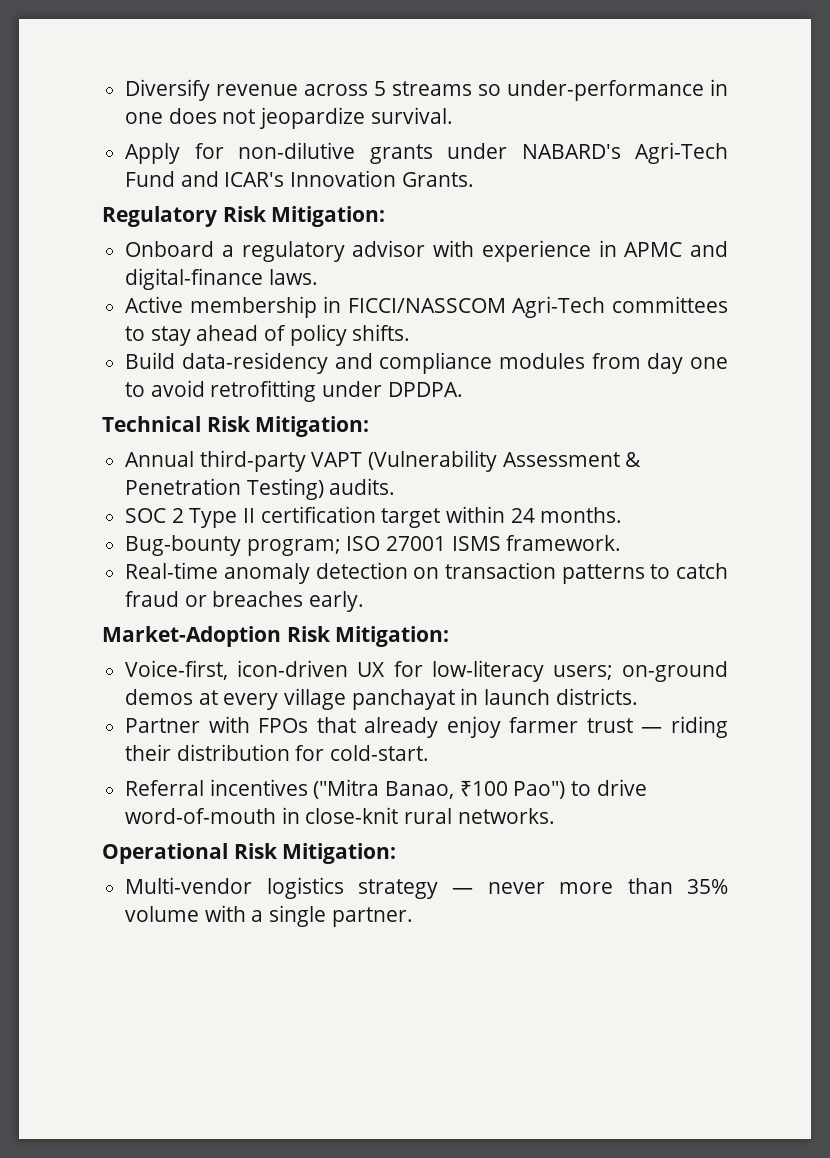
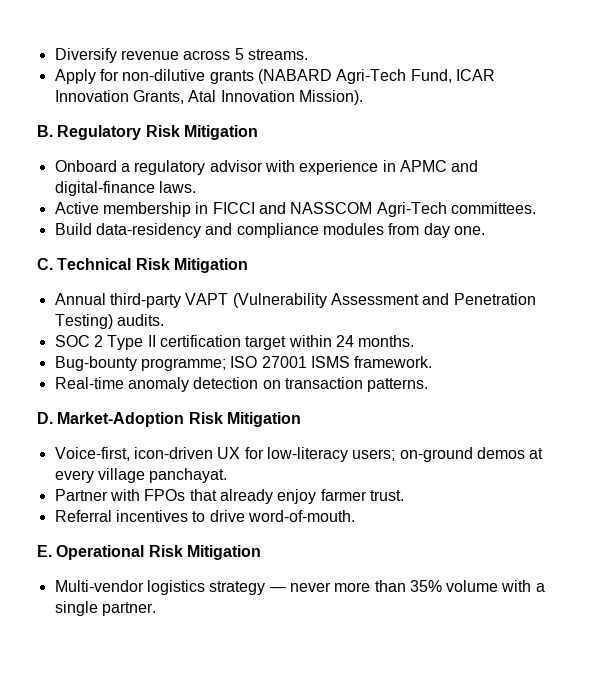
- Diversify revenue across 5 streams so under-performance in one does not jeopardize survival.
- Apply for non-dilutive grants under NABARD's Agri-Tech Fund and ICAR's Innovation Grants.
- Regulatory Risk Mitigation:
+ Diversify revenue across 5 streams.
+ Apply for non-dilutive grants (NABARD Agri-Tech Fund, ICAR Innovation Grants, Atal Innovation Mission).
+ B. Regulatory Risk Mitigation
- Active membership in FICCI/NASSCOM Agri-Tech committees to stay ahead of policy shifts.
+ Active membership in FICCI and NASSCOM Agri-Tech committees.
- Build data-residency and compliance modules from day one to avoid retrofitting under DPDPA.
- Technical Risk Mitigation:
+ Build data-residency and compliance modules from day one.
+ C. Technical Risk Mitigation
- Annual third-party VAPT (Vulnerability Assessment & Penetration Testing) audits.
+ Annual third-party VAPT (Vulnerability Assessment and Penetration Testing) audits.
- Bug-bounty program; ISO 27001 ISMS framework.
+ Bug-bounty programme; ISO 27001 ISMS framework.
- Real-time anomaly detection on transaction patterns to catch fraud or breaches early.
- Market-Adoption Risk Mitigation:
+ Real-time anomaly detection on transaction patterns.
+ D. Market-Adoption Risk Mitigation
- Voice-first, icon-driven UX for low-literacy users; on-ground demos at every village panchayat in launch districts.
+ Voice-first, icon-driven UX for low-literacy users; on-ground demos at every village panchayat.
- Partner with FPOs that already enjoy farmer trust — riding their distribution for cold-start.
- Referral incentives ("Mitra Banao, ₹100 Pao") to drive word-of-mouth in close-knit rural networks.
- Operational Risk Mitigation:
+ Partner with FPOs that already enjoy farmer trust.
+ Referral incentives to drive word-of-mouth.
+ E. Operational Risk Mitigation

